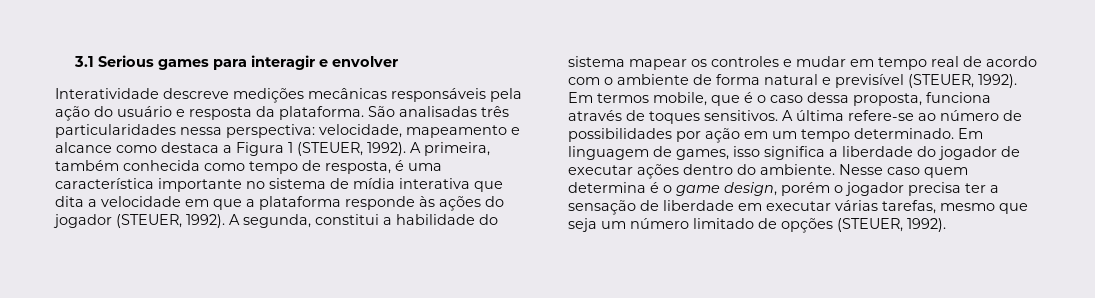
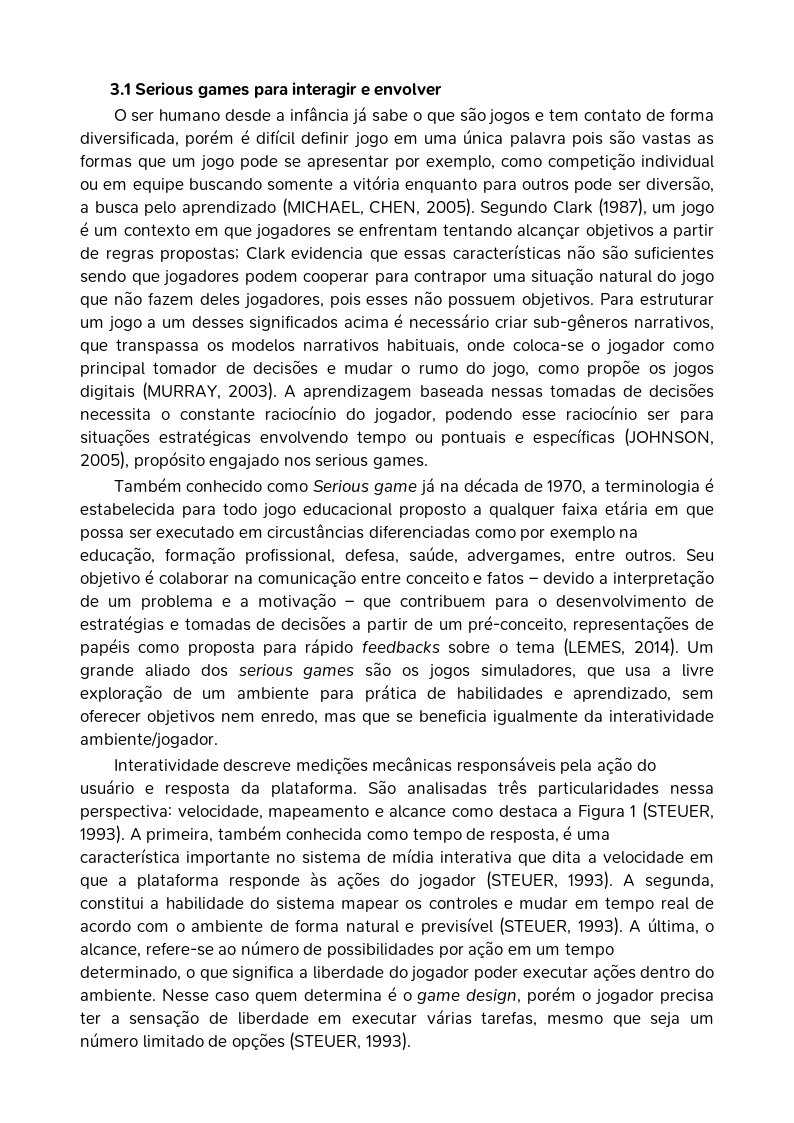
+ O ser humano desde a infância já sabe o que são jogos e tem contato de forma diversificada, porém é difícil definir jogo em uma única palavra pois são vastas as formas que um jogo pode se apresentar por exemplo, como competição individual ou em equipe buscando somente a vitória enquanto para outros pode ser diversão, a busca pelo aprendizado (MICHAEL, CHEN, 2005). Segundo Clark (1987), um jogo é um contexto em que jogadores se enfrentam tentando alcançar objetivos a partir de regras propostas; Clark evidencia que essas características não são suficientes sendo que jogadores podem cooperar para contrapor uma situação natural do jogo que não fazem deles jogadores, pois esses não possuem objetivos. Para estruturar um jogo a um desses significados acima é necessário criar sub-gêneros narrativos, que transpassa os modelos narrativos habituais, onde coloca-se o jogador como principal tomador de decisões e mudar o rumo do jogo, como propõe os jogos digitais (MURRAY, 2003). A aprendizagem baseada nessas tomadas de decisões necessita o constante raciocínio do jogador, podendo esse raciocínio ser para situações estratégicas envolvendo tempo ou pontuais e específicas (JOHNSON, 2005), propósito engajado nos serious games.
+ Também conhecido como Serious game já na década de 1970, a terminologia é estabelecida para todo jogo educacional proposto a qualquer faixa etária em que possa ser executado em circustâncias diferenciadas como por exemplo na educação, formação profissional, defesa, saúde, advergames, entre outros. Seu objetivo é colaborar na comunicação entre conceito e fatos – devido a interpretação de um problema e a motivação – que contribuem para o desenvolvimento de estratégias e tomadas de decisões a partir de um pré-conceito, representações de papéis como proposta para rápido feedbacks sobre o tema (LEMES, 2014). Um grande aliado dos serious games são os jogos simuladores, que usa a livre exploração de um ambiente para prática de habilidades e aprendizado, sem oferecer objetivos nem enredo, mas que se beneficia igualmente da interatividade ambiente/jogador.
- São analisadas três particularidades nessa perspectiva: velocidade, mapeamento e alcance como destaca a Figura 1 (STEUER, 1992).
+ São analisadas três particularidades nessa perspectiva: velocidade, mapeamento e alcance como destaca a Figura 1 (STEUER, 1993).
- A primeira, também conhecida como tempo de resposta, é uma característica importante no sistema de mídia interativa que dita a velocidade em que a plataforma responde às ações do jogador (STEUER, 1992).
+ A primeira, também conhecida como tempo de resposta, é uma característica importante no sistema de mídia interativa que dita a velocidade em que a plataforma responde às ações do jogador (STEUER, 1993).
- A segunda, constitui a habilidade do sistema mapear os controles e mudar em tempo real de acordo com o ambiente de forma natural e previsível (STEUER, 1992). Em termos mobile, que é o caso dessa proposta, funciona através de toques sensitivos. A última refere-se ao número de possibilidades por ação em um tempo determinado. Em linguagem de games, isso significa a liberdade do jogador de executar ações dentro do ambiente.
+ A segunda, constitui a habilidade do sistema mapear os controles e mudar em tempo real de acordo com o ambiente de forma natural e previsível (STEUER, 1993). A última, o alcance, refere-se ao número de possibilidades por ação em um tempo determinado, o que significa a liberdade do jogador poder executar ações dentro do ambiente.
- Nesse caso quem determina é o game design, porém o jogador precisa ter a sensação de liberdade em executar várias tarefas, mesmo que seja um número limitado de opções (STEUER, 1992).
+ Nesse caso quem determina é o game design, porém o jogador precisa ter a sensação de liberdade em executar várias tarefas, mesmo que seja um número limitado de opções (STEUER, 1993).

